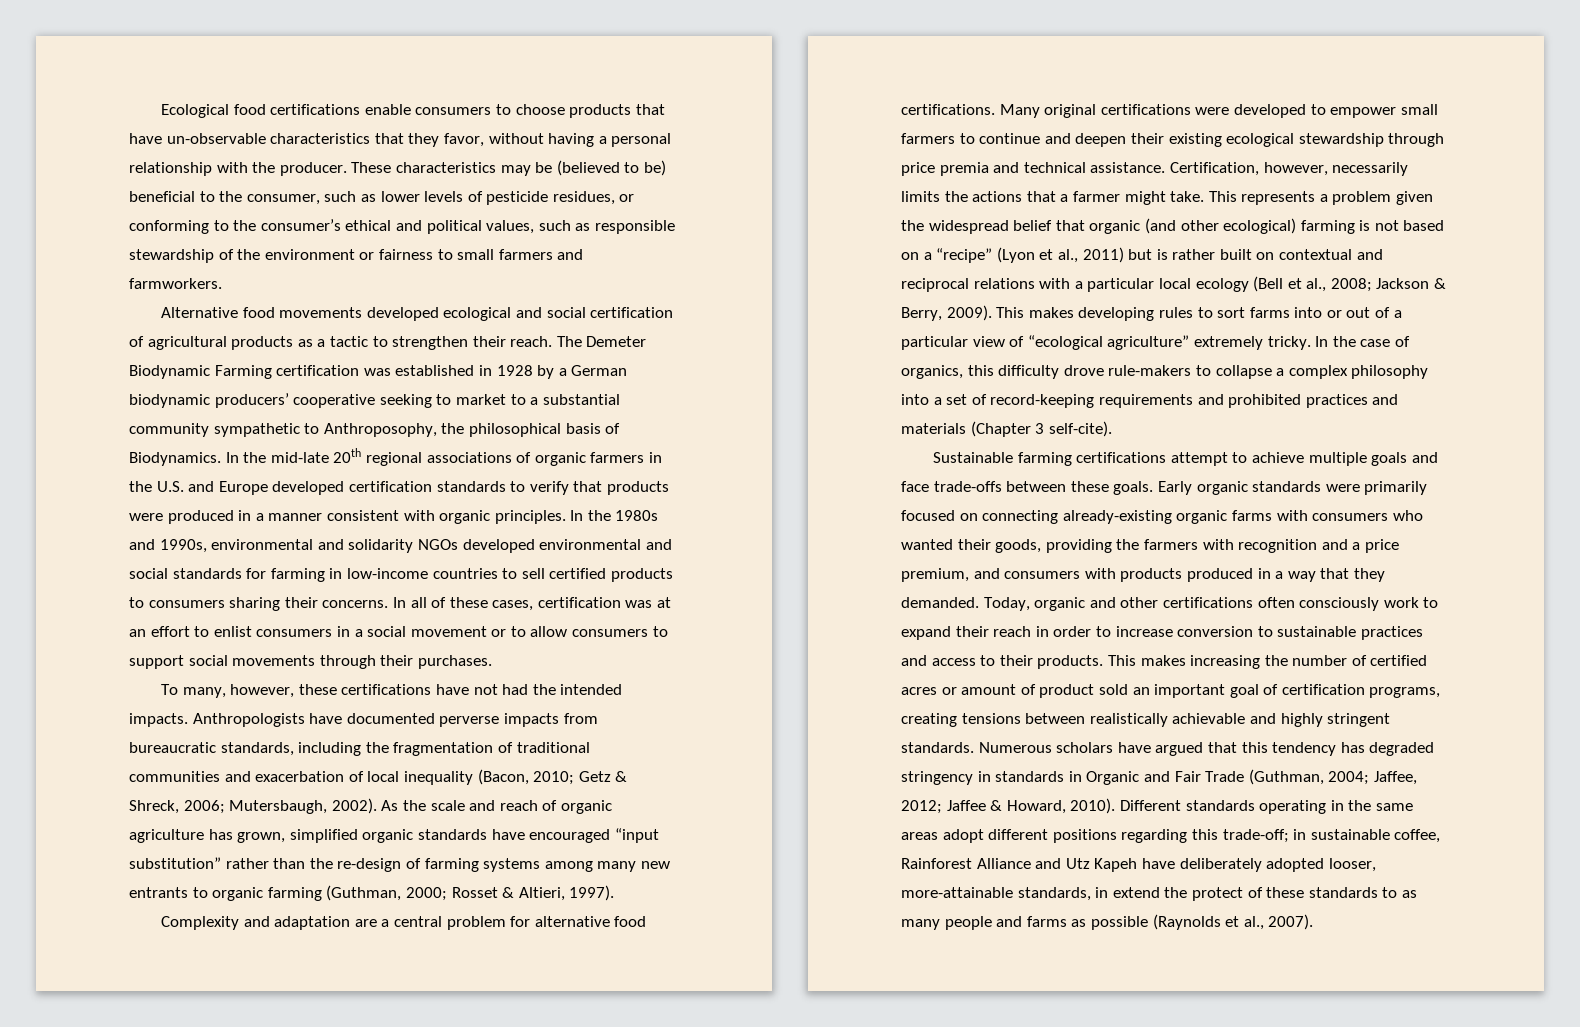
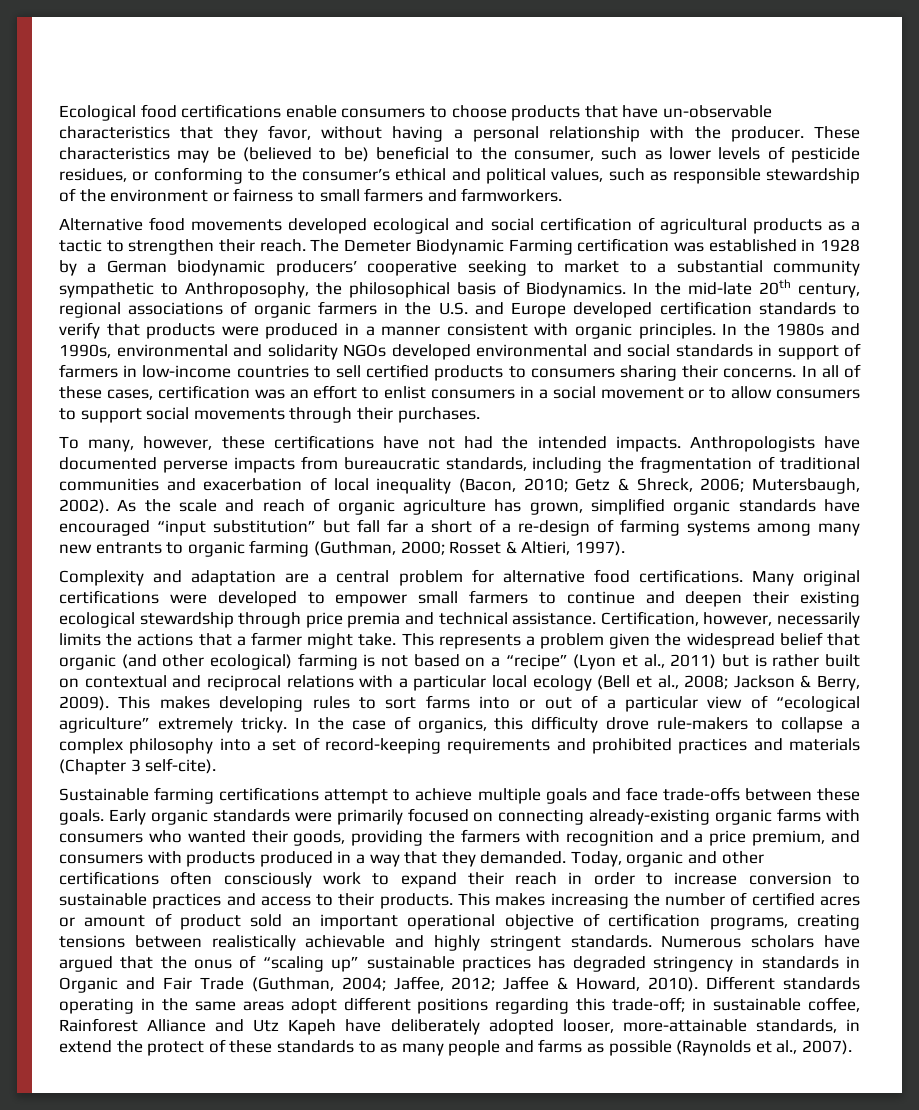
- In the mid-late 20th regional associations of organic farmers in the U.S. and Europe developed certification standards to verify that products were produced in a manner consistent with organic principles.
+ In the mid-late 20th century, regional associations of organic farmers in the U.S. and Europe developed certification standards to verify that products were produced in a manner consistent with organic principles.
- In the 1980s and 1990s, environmental and solidarity NGOs developed environmental and social standards for farming in low-income countries to sell certified products to consumers sharing their concerns.
+ In the 1980s and 1990s, environmental and solidarity NGOs developed environmental and social standards in support of farmers in low-income countries to sell certified products to consumers sharing their concerns.
- In all of these cases, certification was at an effort to enlist consumers in a social movement or to allow consumers to support social movements through their purchases.
+ In all of these cases, certification was an effort to enlist consumers in a social movement or to allow consumers to support social movements through their purchases.
- As the scale and reach of organic agriculture has grown, simplified organic standards have encouraged “input substitution” rather than the re-design of farming systems among many new entrants to organic farming (Guthman, 2000; Rosset & Altieri, 1997).
+ As the scale and reach of organic agriculture has grown, simplified organic standards have encouraged “input substitution” but fall far a short of a re-design of farming systems among many new entrants to organic farming (Guthman, 2000; Rosset & Altieri, 1997).
- This makes increasing the number of certified acres or amount of product sold an important goal of certification programs, creating tensions between realistically achievable and highly stringent standards.
+ This makes increasing the number of certified acres or amount of product sold an important operational objective of certification programs, creating tensions between realistically achievable and highly stringent standards.
- Numerous scholars have argued that this tendency has degraded stringency in standards in Organic and Fair Trade (Guthman, 2004; Jaffee, 2012; Jaffee & Howard, 2010).
+ Numerous scholars have argued that the onus of “scaling up” sustainable practices has degraded stringency in standards in Organic and Fair Trade (Guthman, 2004; Jaffee, 2012; Jaffee & Howard, 2010).

